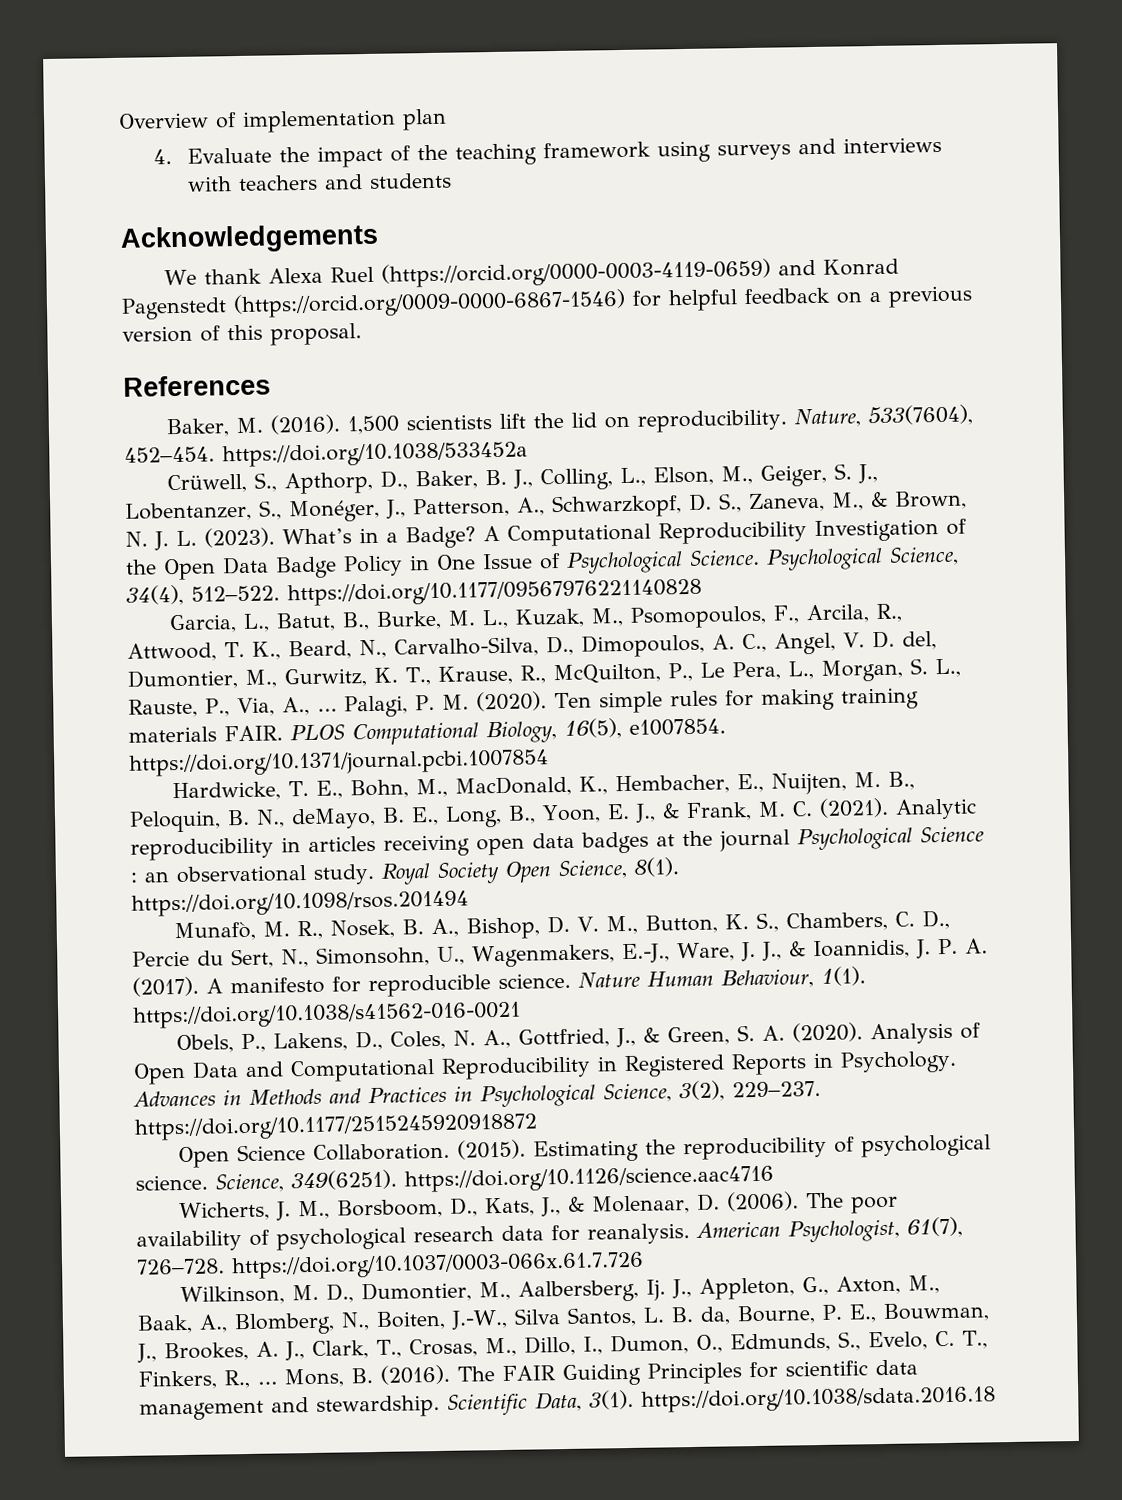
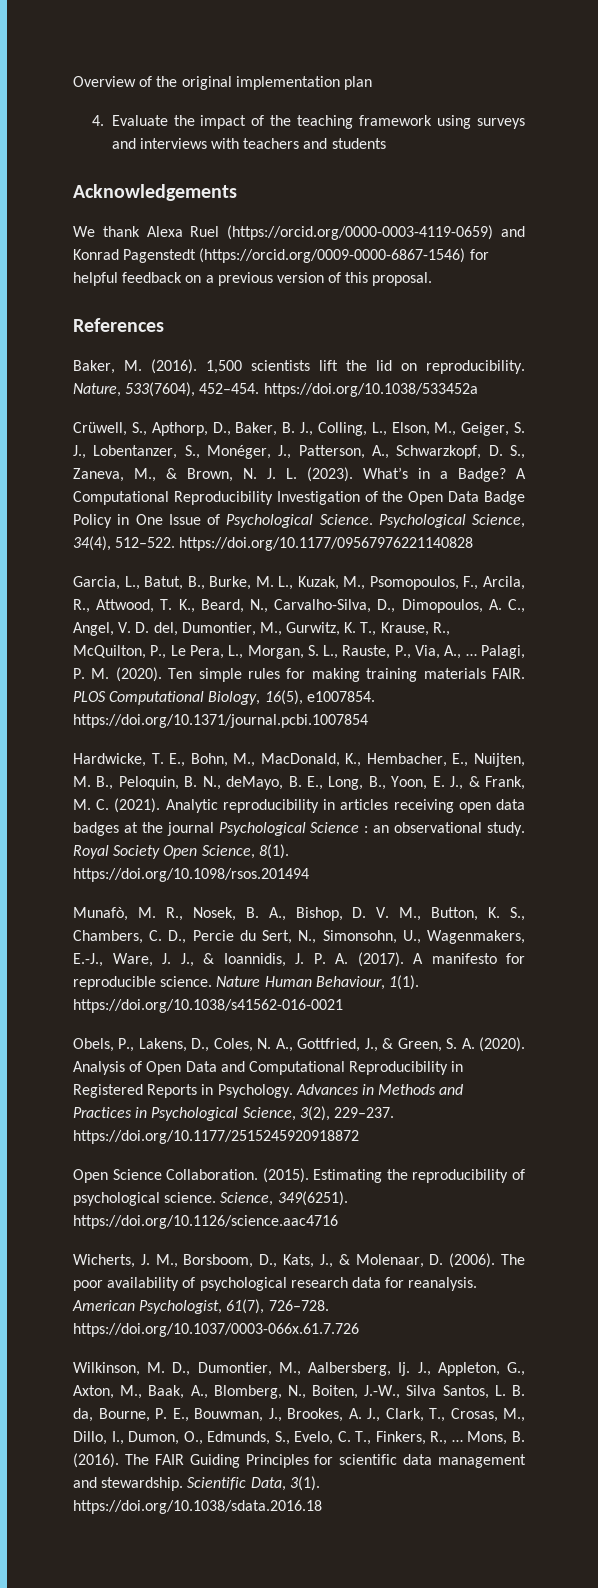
- Overview of implementation plan
+ Overview of the original implementation plan

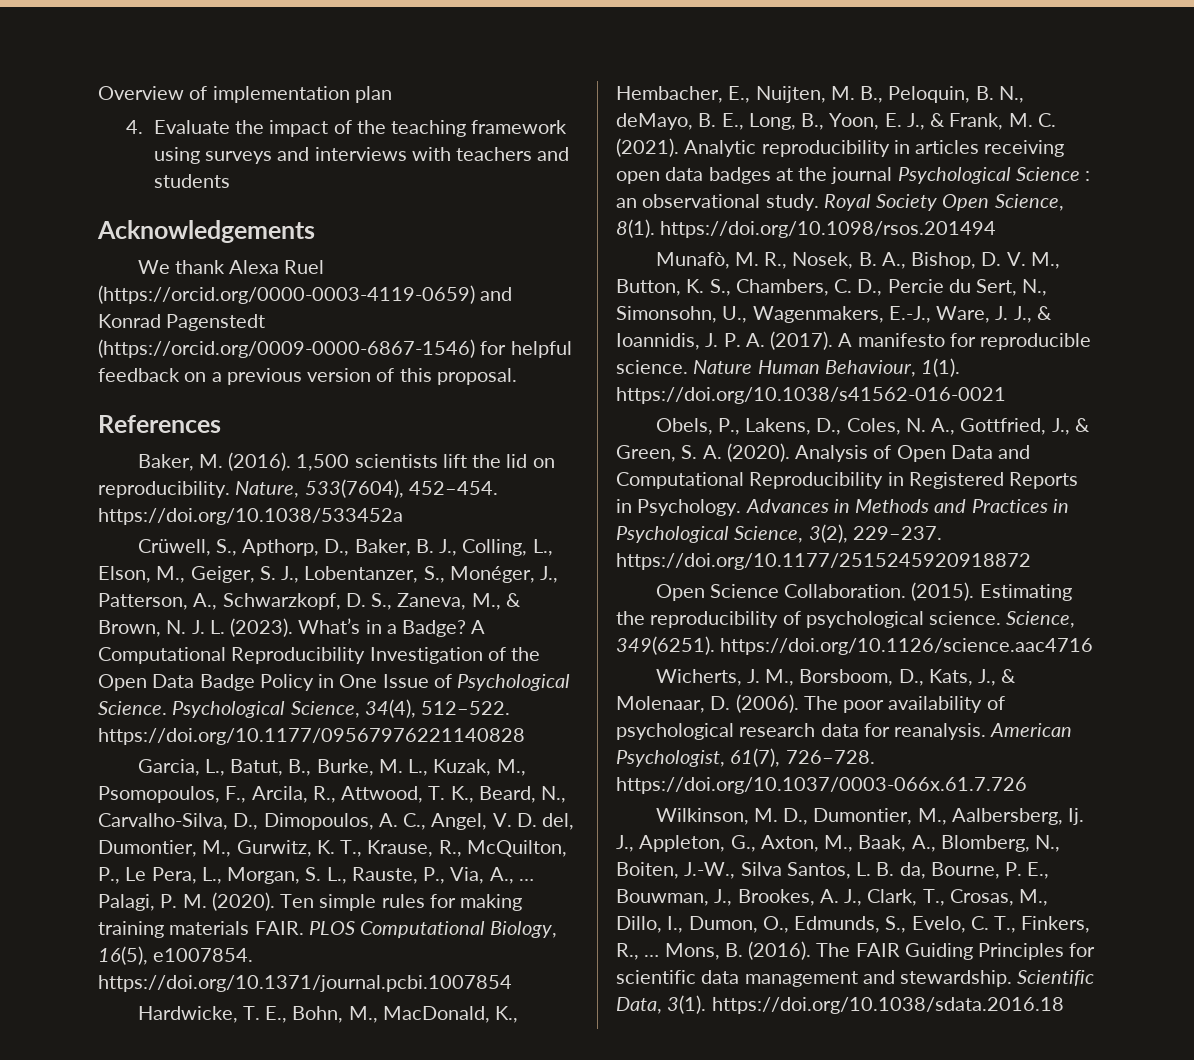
- Overview of the original implementation plan
+ Overview of implementation plan

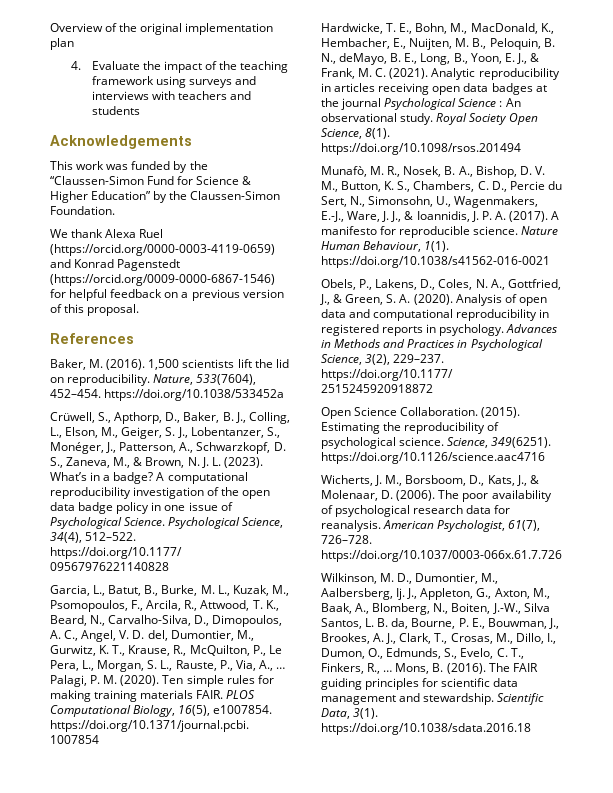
- Overview of implementation plan
+ Overview of the original implementation plan
+ This work was funded by the “Claussen-Simon Fund for Science & Higher Education” by the Claussen-Simon Foundation.
- What’s in a Badge? A Computational Reproducibility Investigation of the Open Data Badge Policy in One Issue of Psychological Science.
+ What’s in a badge? A computational reproducibility investigation of the open data badge policy in one issue of Psychological Science.
- Analytic reproducibility in articles receiving open data badges at the journal Psychological Science : an observational study.
+ Analytic reproducibility in articles receiving open data badges at the journal Psychological Science : An observational study.
- Analysis of Open Data and Computational Reproducibility in Registered Reports in Psychology.
+ Analysis of open data and computational reproducibility in registered reports in psychology.
- The FAIR Guiding Principles for scientific data management and stewardship.
+ The FAIR guiding principles for scientific data management and stewardship.

